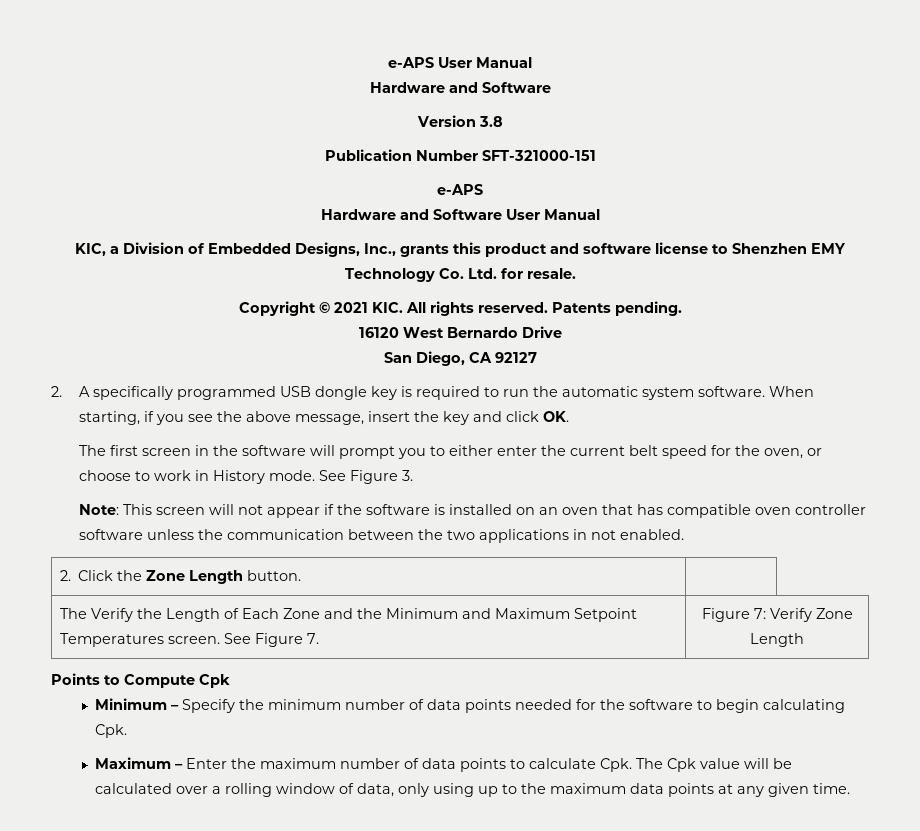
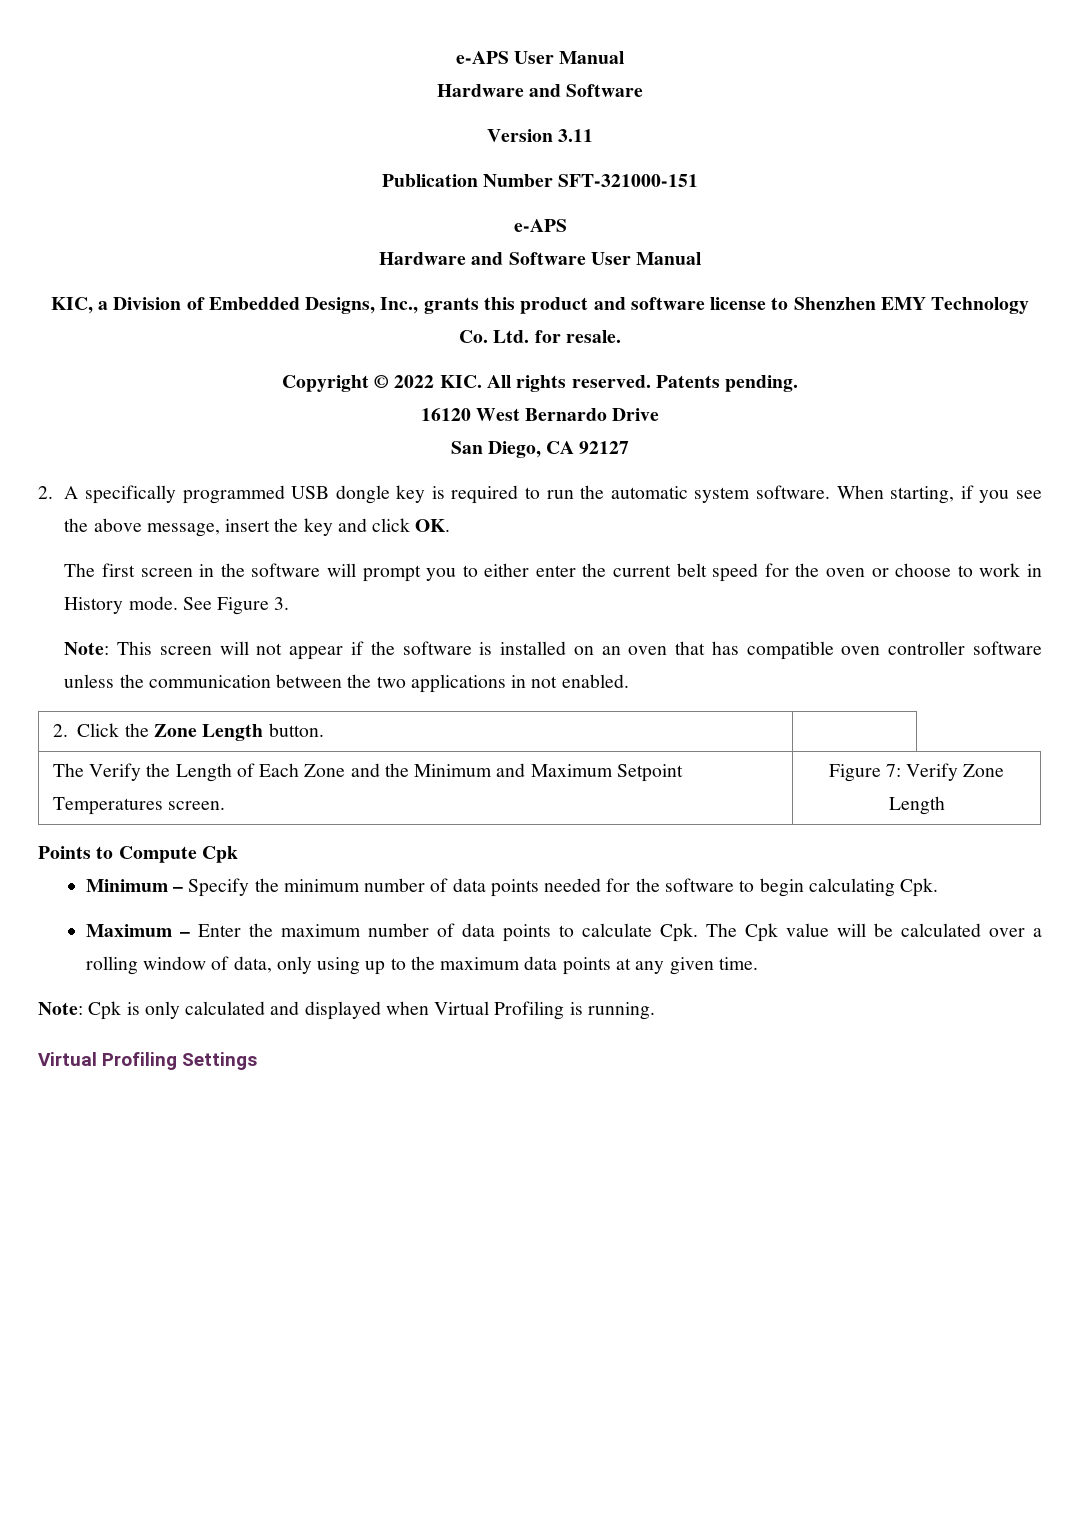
- Version 3.8
+ Version 3.11
- Copyright © 2021 KIC. All rights reserved.
+ Copyright © 2022 KIC. All rights reserved.
- The first screen in the software will prompt you to either enter the current belt speed for the oven, or choose to work in History mode.
+ The first screen in the software will prompt you to either enter the current belt speed for the oven or choose to work in History mode.
- The Verify the Length of Each Zone and the Minimum and Maximum Setpoint Temperatures screen. See Figure 7. | Figure 7: Verify Zone Length
+ The Verify the Length of Each Zone and the Minimum and Maximum Setpoint Temperatures screen. | Figure 7: Verify Zone Length
+ Note: Cpk is only calculated and displayed when Virtual Profiling is running.
+ Virtual Profiling Settings

